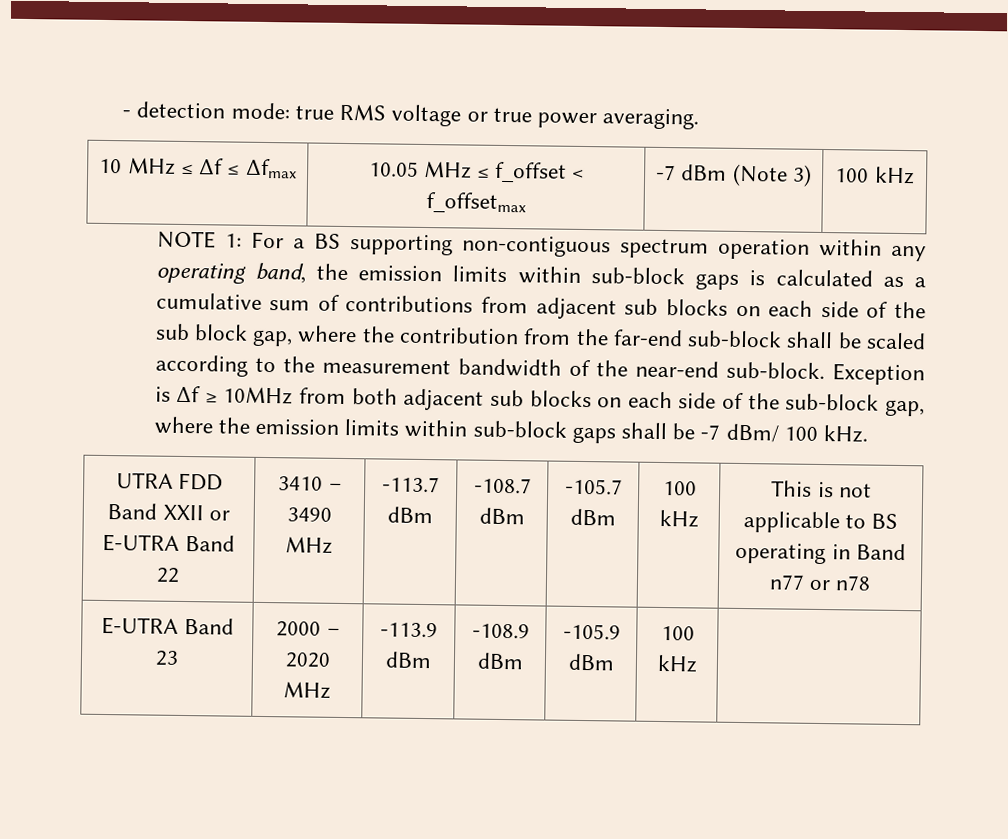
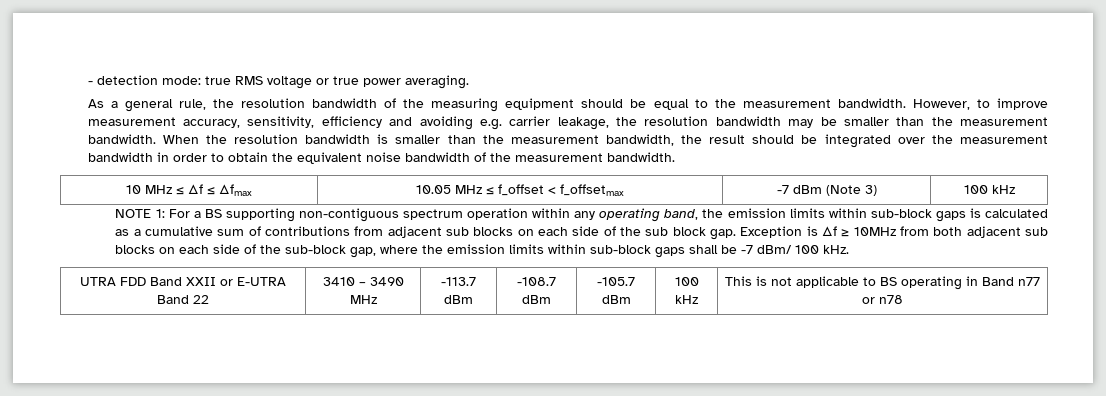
+ As a general rule, the resolution bandwidth of the measuring equipment should be equal to the measurement bandwidth. However, to improve measurement accuracy, sensitivity, efficiency and avoiding e.g. carrier leakage, the resolution bandwidth may be smaller than the measurement bandwidth. When the resolution bandwidth is smaller than the measurement bandwidth, the result should be integrated over the measurement bandwidth in order to obtain the equivalent noise bandwidth of the measurement bandwidth.
- NOTE 1: For a BS supporting non-contiguous spectrum operation within any operating band, the emission limits within sub-block gaps is calculated as a cumulative sum of contributions from adjacent sub blocks on each side of the sub block gap, where the contribution from the far-end sub-block shall be scaled according to the measurement bandwidth of the near-end sub-block.
+ NOTE 1: For a BS supporting non-contiguous spectrum operation within any operating band, the emission limits within sub-block gaps is calculated as a cumulative sum of contributions from adjacent sub blocks on each side of the sub block gap.
- E-UTRA Band 23 | 2000 – 2020 MHz | -113.9 dBm | -108.9 dBm | -105.9 dBm | 100 kHz |

